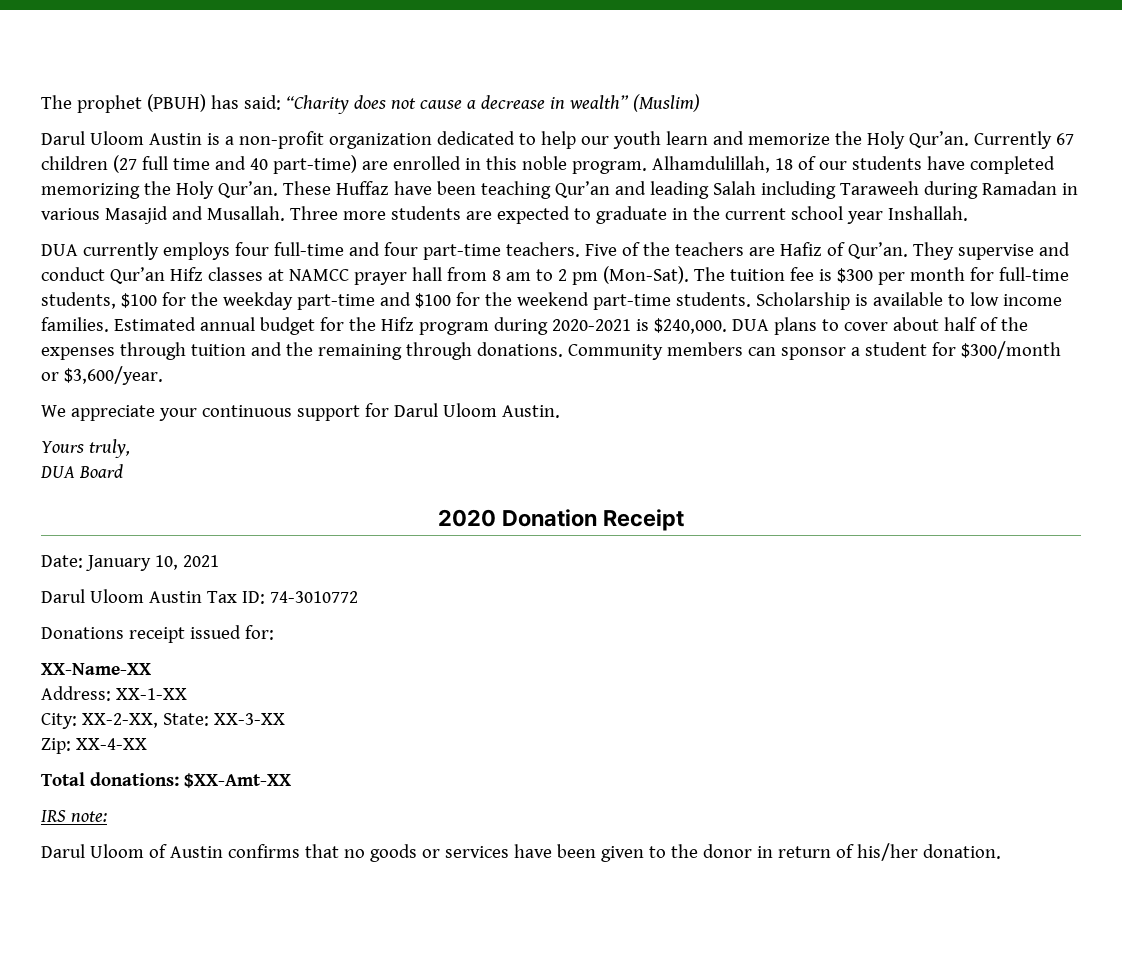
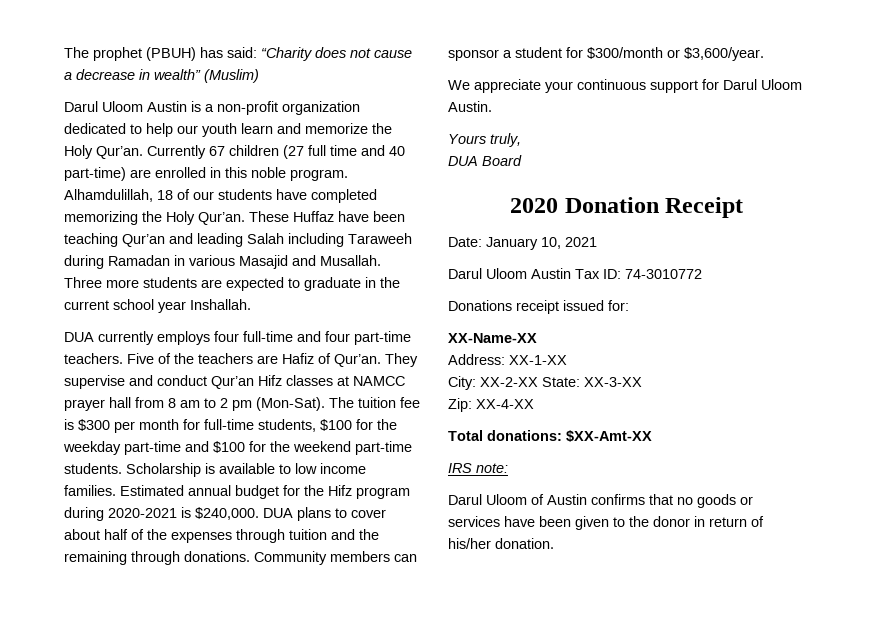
- City: XX-2-XX, State: XX-3-XX
+ City: XX-2-XX State: XX-3-XX

